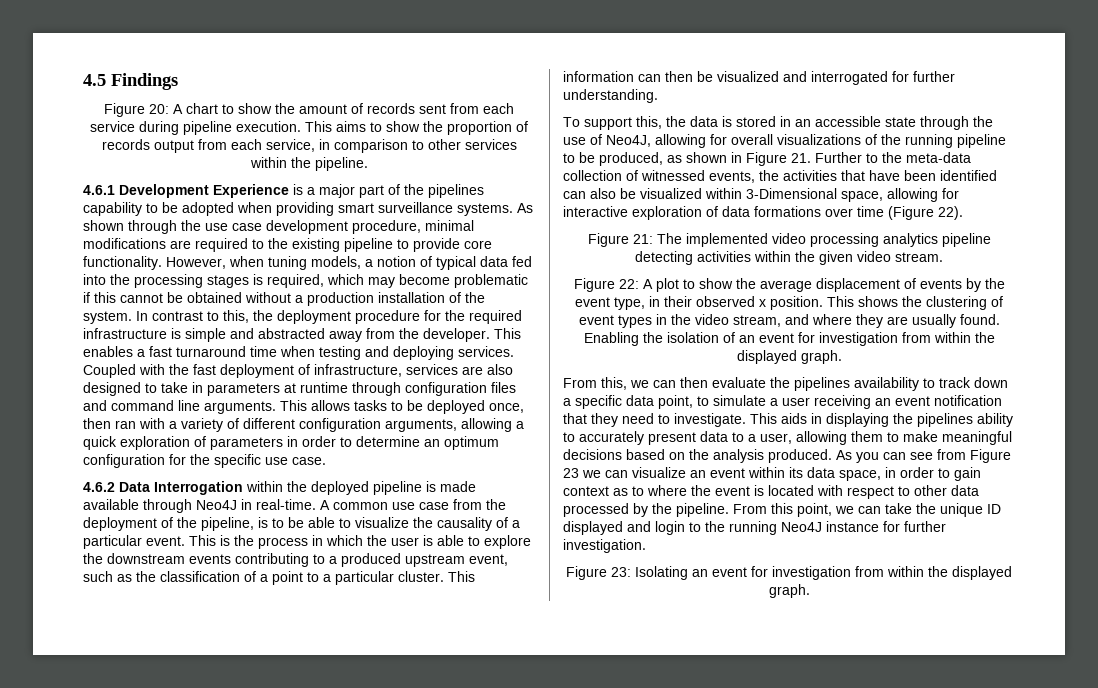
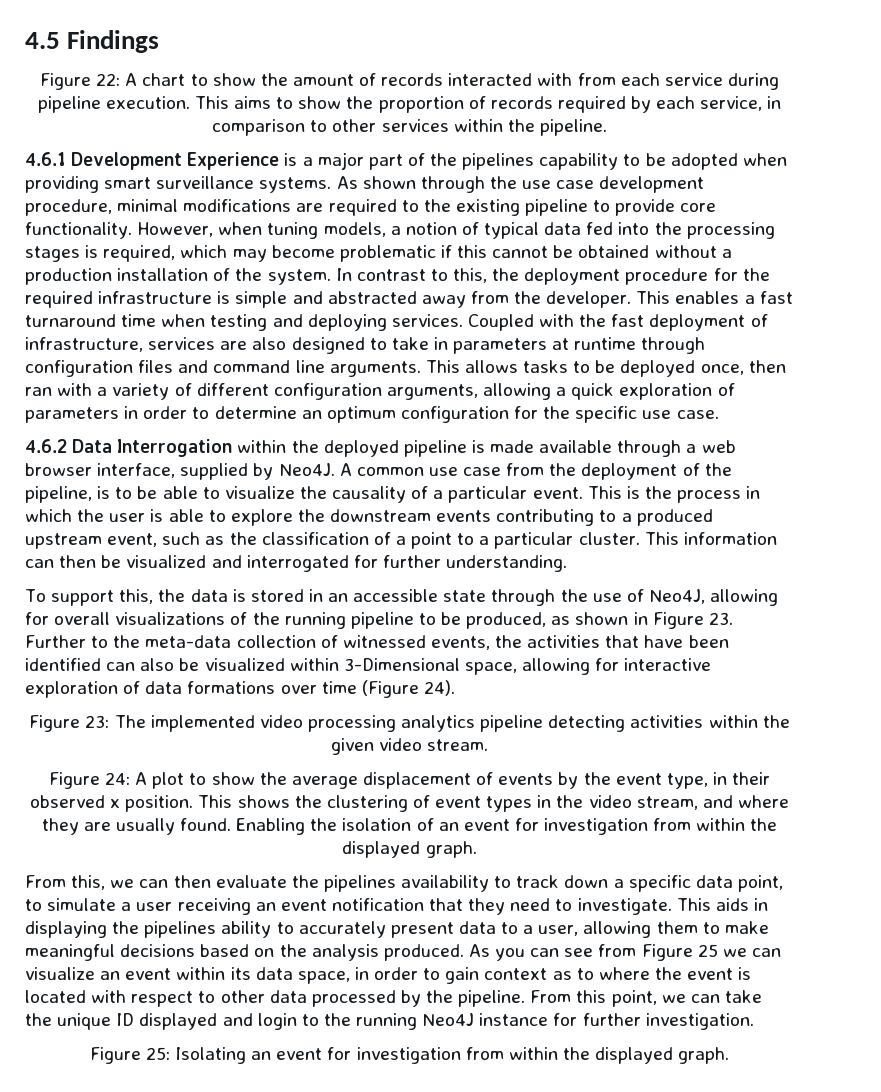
- Figure 20: A chart to show the amount of records sent from each service during pipeline execution.
+ Figure 22: A chart to show the amount of records interacted with from each service during pipeline execution.
- This aims to show the proportion of records output from each service, in comparison to other services within the pipeline.
+ This aims to show the proportion of records required by each service, in comparison to other services within the pipeline.
- 4.6.2 Data Interrogation within the deployed pipeline is made available through Neo4J in real-time.
+ 4.6.2 Data Interrogation within the deployed pipeline is made available through a web browser interface, supplied by Neo4J.
- To support this, the data is stored in an accessible state through the use of Neo4J, allowing for overall visualizations of the running pipeline to be produced, as shown in Figure 21. Further to the meta-data collection of witnessed events, the activities that have been identified can also be visualized within 3-Dimensional space, allowing for interactive exploration of data formations over time (Figure 22).
- Figure 21:
+ To support this, the data is stored in an accessible state through the use of Neo4J, allowing for overall visualizations of the running pipeline to be produced, as shown in Figure 23. Further to the meta-data collection of witnessed events, the activities that have been identified can also be visualized within 3-Dimensional space, allowing for interactive exploration of data formations over time (Figure 24).
+ Figure 23:
- Figure 22: A plot to show the average displacement of events by the event type, in their observed x position.
+ Figure 24: A plot to show the average displacement of events by the event type, in their observed x position.
- As you can see from Figure 23 we can visualize an event within its data space, in order to gain context as to where the event is located with respect to other data processed by the pipeline.
+ As you can see from Figure 25 we can visualize an event within its data space, in order to gain context as to where the event is located with respect to other data processed by the pipeline.
- Figure 23: Isolating an event for investigation from within the displayed graph.
+ Figure 25: Isolating an event for investigation from within the displayed graph.

